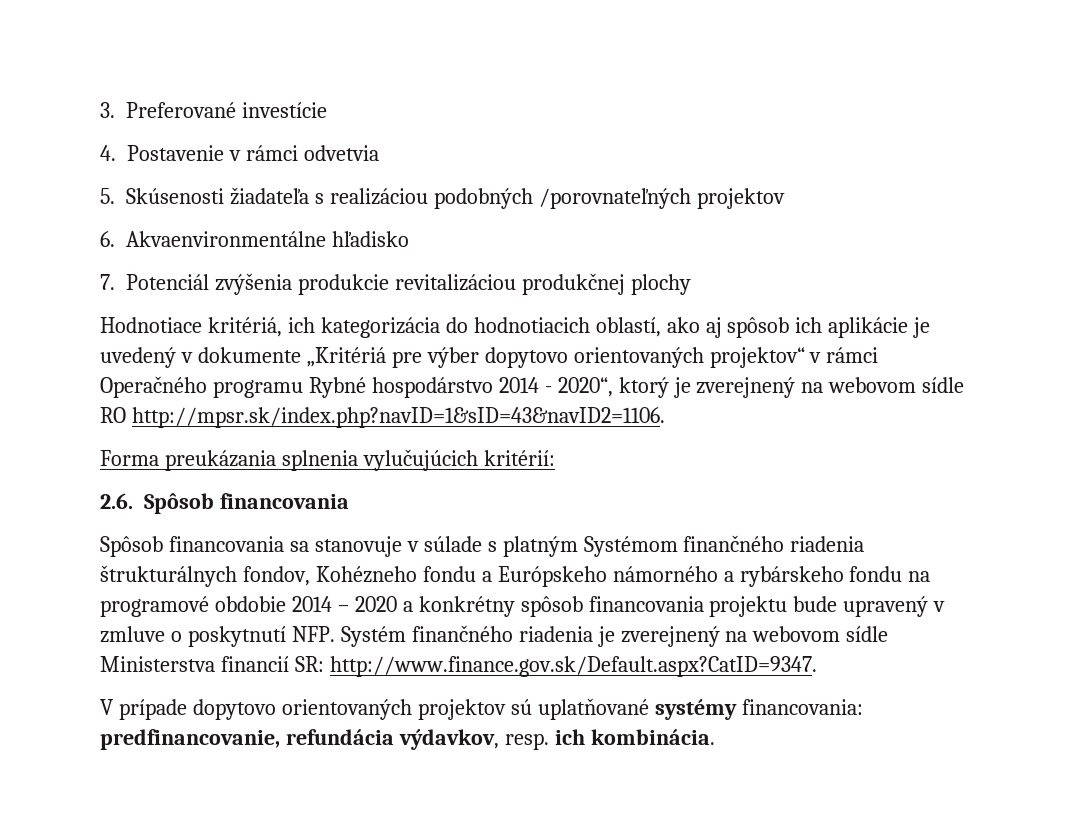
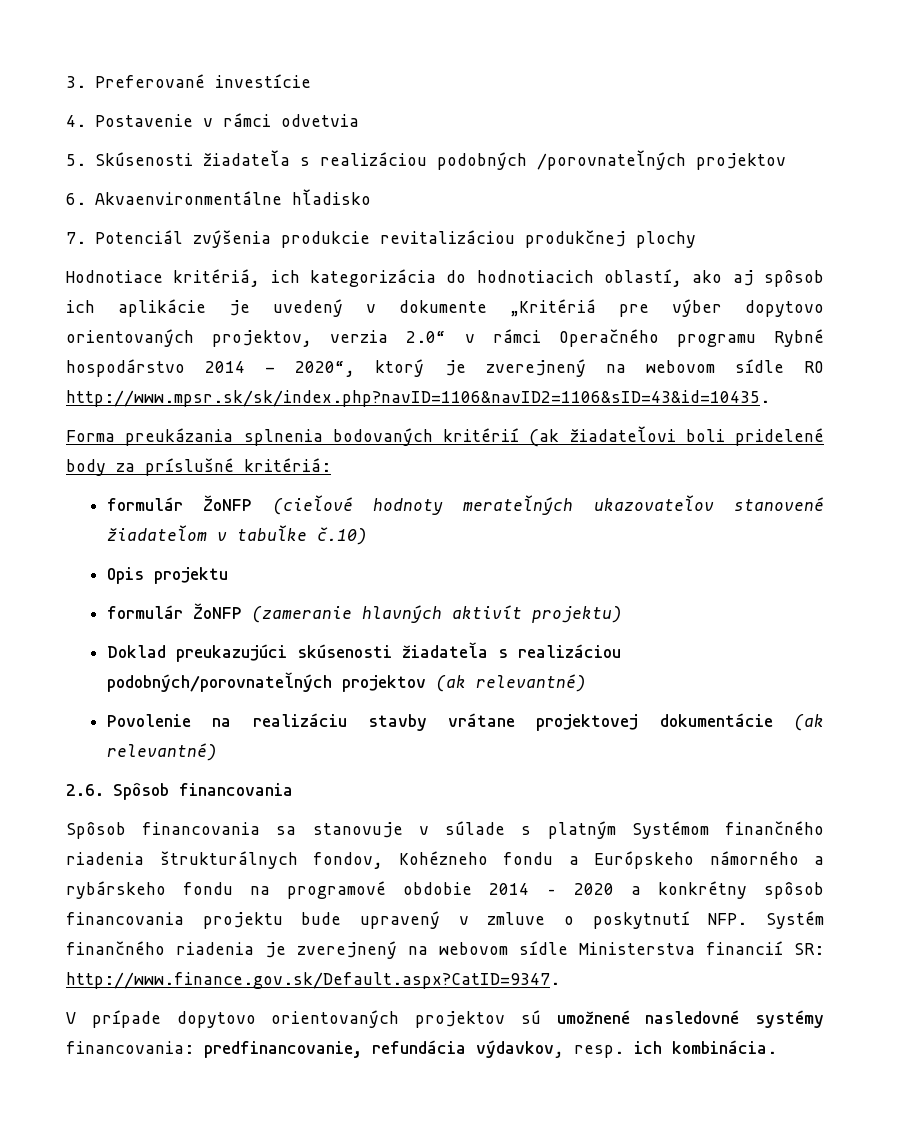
- Hodnotiace kritériá, ich kategorizácia do hodnotiacich oblastí, ako aj spôsob ich aplikácie je uvedený v dokumente „Kritériá pre výber dopytovo orientovaných projektov“ v rámci Operačného programu Rybné hospodárstvo 2014 - 2020“, ktorý je zverejnený na webovom sídle RO http://mpsr.sk/index.php?navID=1&sID=43&navID2=1106.
+ Hodnotiace kritériá, ich kategorizácia do hodnotiacich oblastí, ako aj spôsob ich aplikácie je uvedený v dokumente „Kritériá pre výber dopytovo orientovaných projektov, verzia 2.0“ v rámci Operačného programu Rybné hospodárstvo 2014 - 2020“, ktorý je zverejnený na webovom sídle RO http://www.mpsr.sk/sk/index.php?navID=1106&navID2=1106&sID=43&id=10435.
- Forma preukázania splnenia vylučujúcich kritérií:
+ Forma preukázania splnenia bodovaných kritérií (ak žiadateľovi boli pridelené body za príslušné kritériá:
+ formulár ŽoNFP (cieľové hodnoty merateľných ukazovateľov stanovené žiadateľom v tabuľke č.10)
+ Opis projektu
+ formulár ŽoNFP (zameranie hlavných aktivít projektu)
+ Doklad preukazujúci skúsenosti žiadateľa s realizáciou podobných/porovnateľných projektov (ak relevantné)
+ Povolenie na realizáciu stavby vrátane projektovej dokumentácie (ak relevantné)
- V prípade dopytovo orientovaných projektov sú uplatňované systémy financovania: predfinancovanie, refundácia výdavkov, resp. ich kombinácia.
+ V prípade dopytovo orientovaných projektov sú umožnené nasledovné systémy financovania: predfinancovanie, refundácia výdavkov, resp. ich kombinácia.

